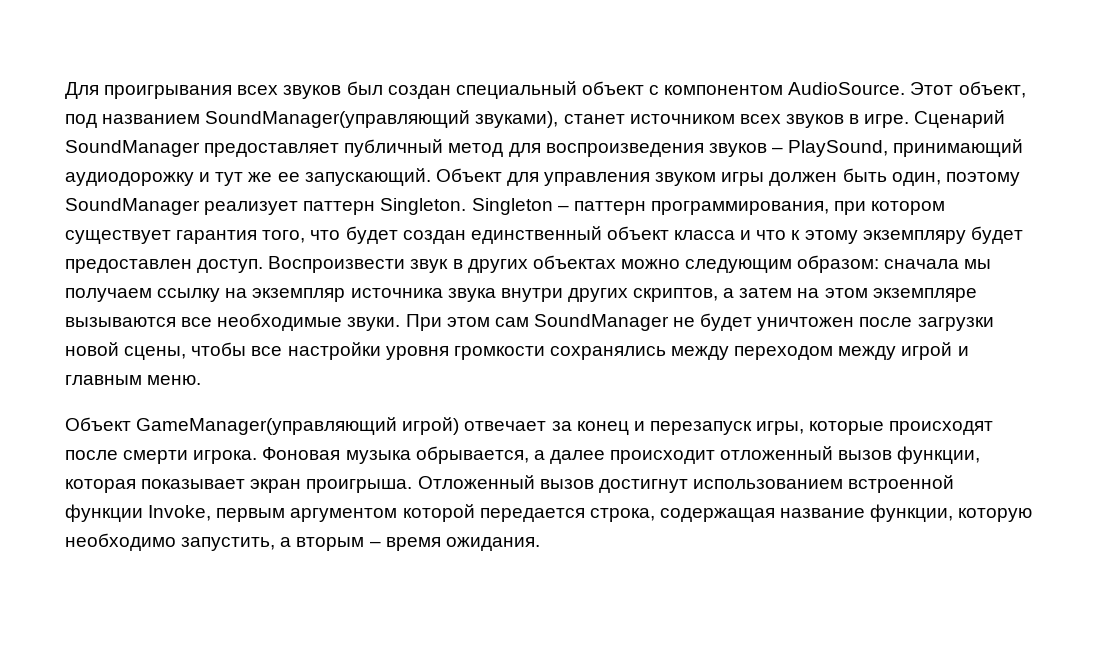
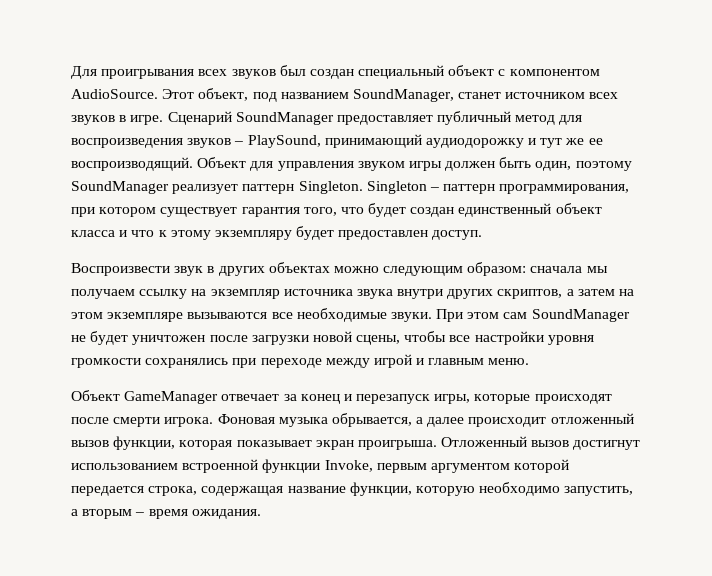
- Этот объект, под названием SoundManager(управляющий звуками), станет источником всех звуков в игре.
+ Этот объект, под названием SoundManager, станет источником всех звуков в игре.
- Сценарий SoundManager предоставляет публичный метод для воспроизведения звуков – PlaySound, принимающий аудиодорожку и тут же ее запускающий.
+ Сценарий SoundManager предоставляет публичный метод для воспроизведения звуков – PlaySound, принимающий аудиодорожку и тут же ее воспроизводящий.
- Singleton – паттерн программирования, при котором существует гарантия того, что будет создан единственный объект класса и что к этому экземпляру будет предоставлен доступ. Воспроизвести звук в других объектах можно следующим образом: сначала мы получаем ссылку на экземпляр источника звука внутри других скриптов, а затем на этом экземпляре вызываются все необходимые звуки.
+ Singleton – паттерн программирования, при котором существует гарантия того, что будет создан единственный объект класса и что к этому экземпляру будет предоставлен доступ.
+ Воспроизвести звук в других объектах можно следующим образом: сначала мы получаем ссылку на экземпляр источника звука внутри других скриптов, а затем на этом экземпляре вызываются все необходимые звуки.
- При этом сам SoundManager не будет уничтожен после загрузки новой сцены, чтобы все настройки уровня громкости сохранялись между переходом между игрой и главным меню.
+ При этом сам SoundManager не будет уничтожен после загрузки новой сцены, чтобы все настройки уровня громкости сохранялись при переходе между игрой и главным меню.
- Объект GameManager(управляющий игрой) отвечает за конец и перезапуск игры, которые происходят после смерти игрока.
+ Объект GameManager отвечает за конец и перезапуск игры, которые происходят после смерти игрока.

